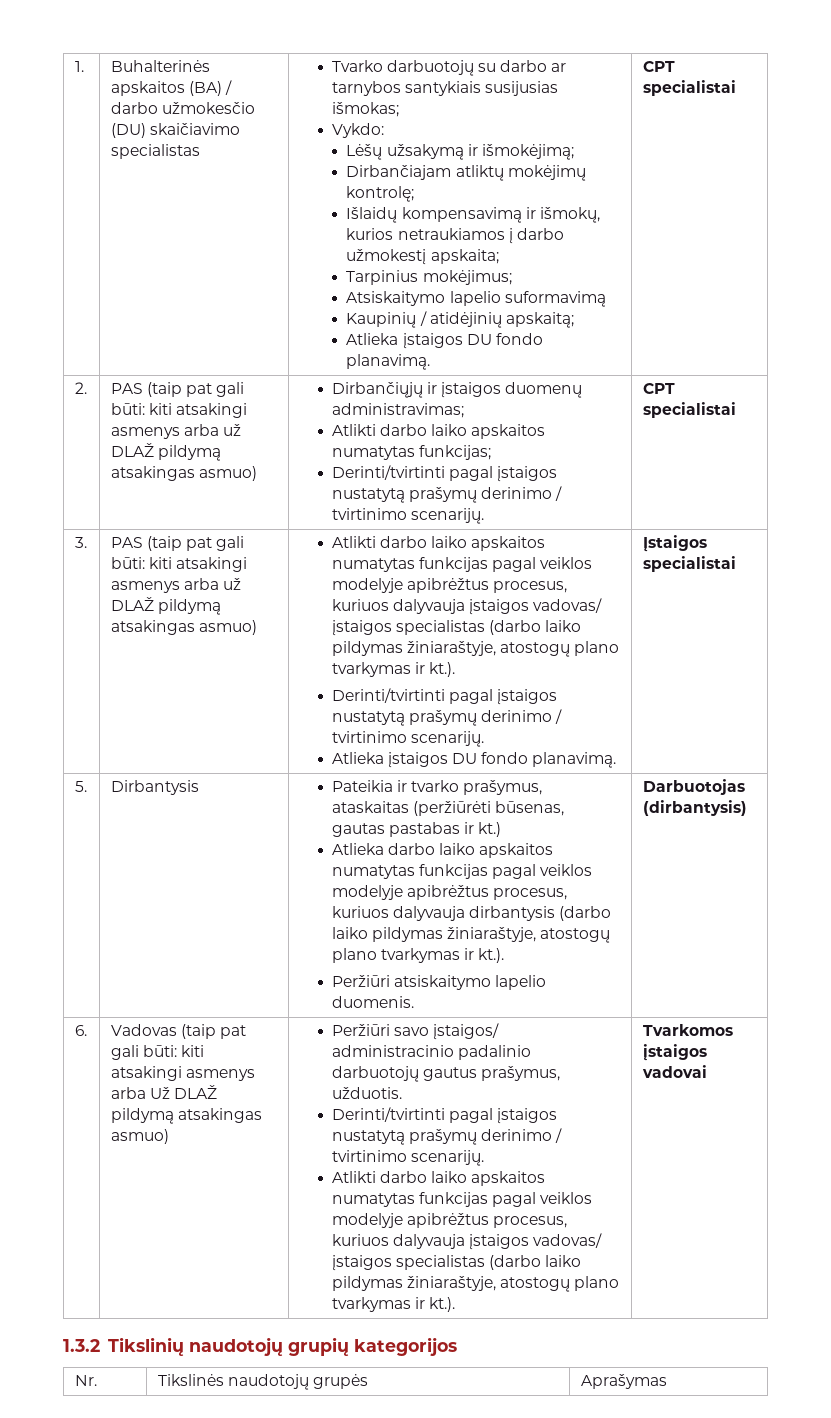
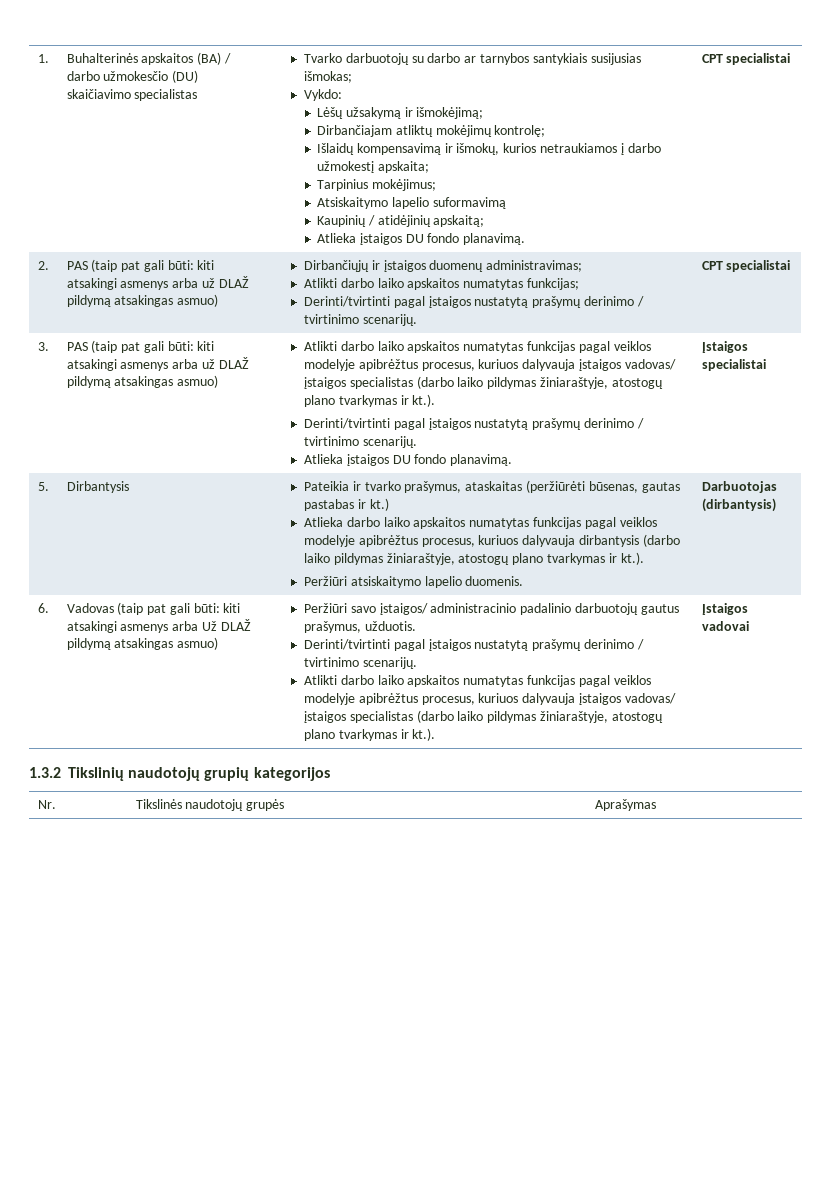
- Tvarkomos įstaigos vadovai
+ Įstaigos vadovai

